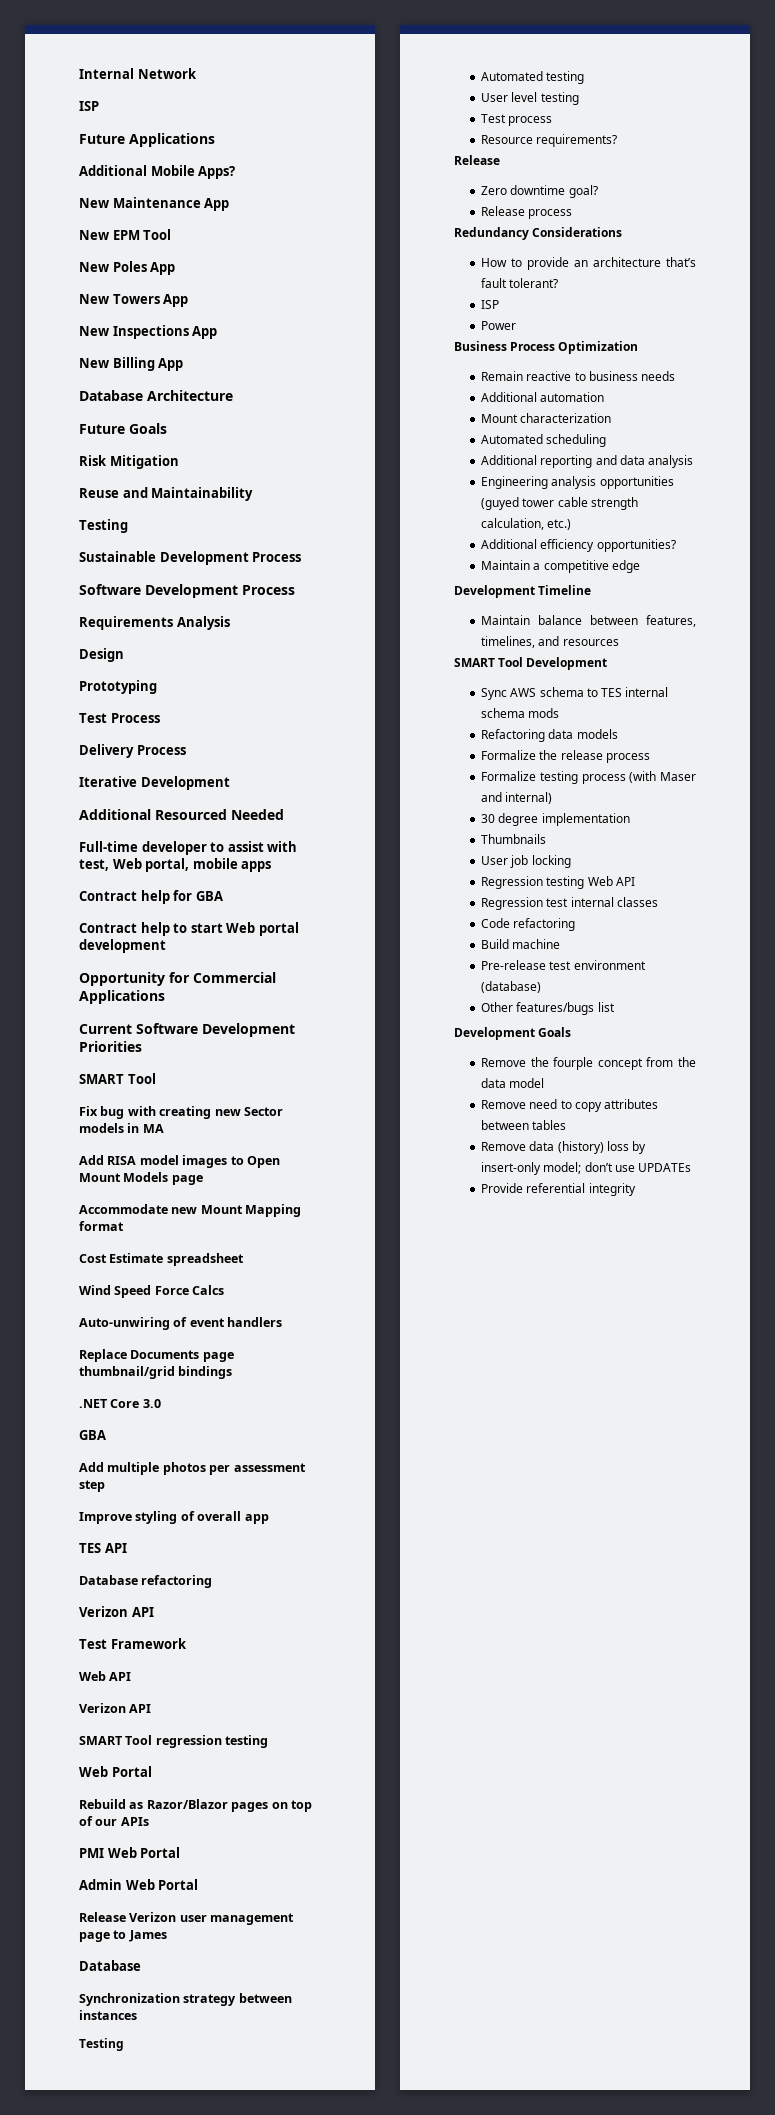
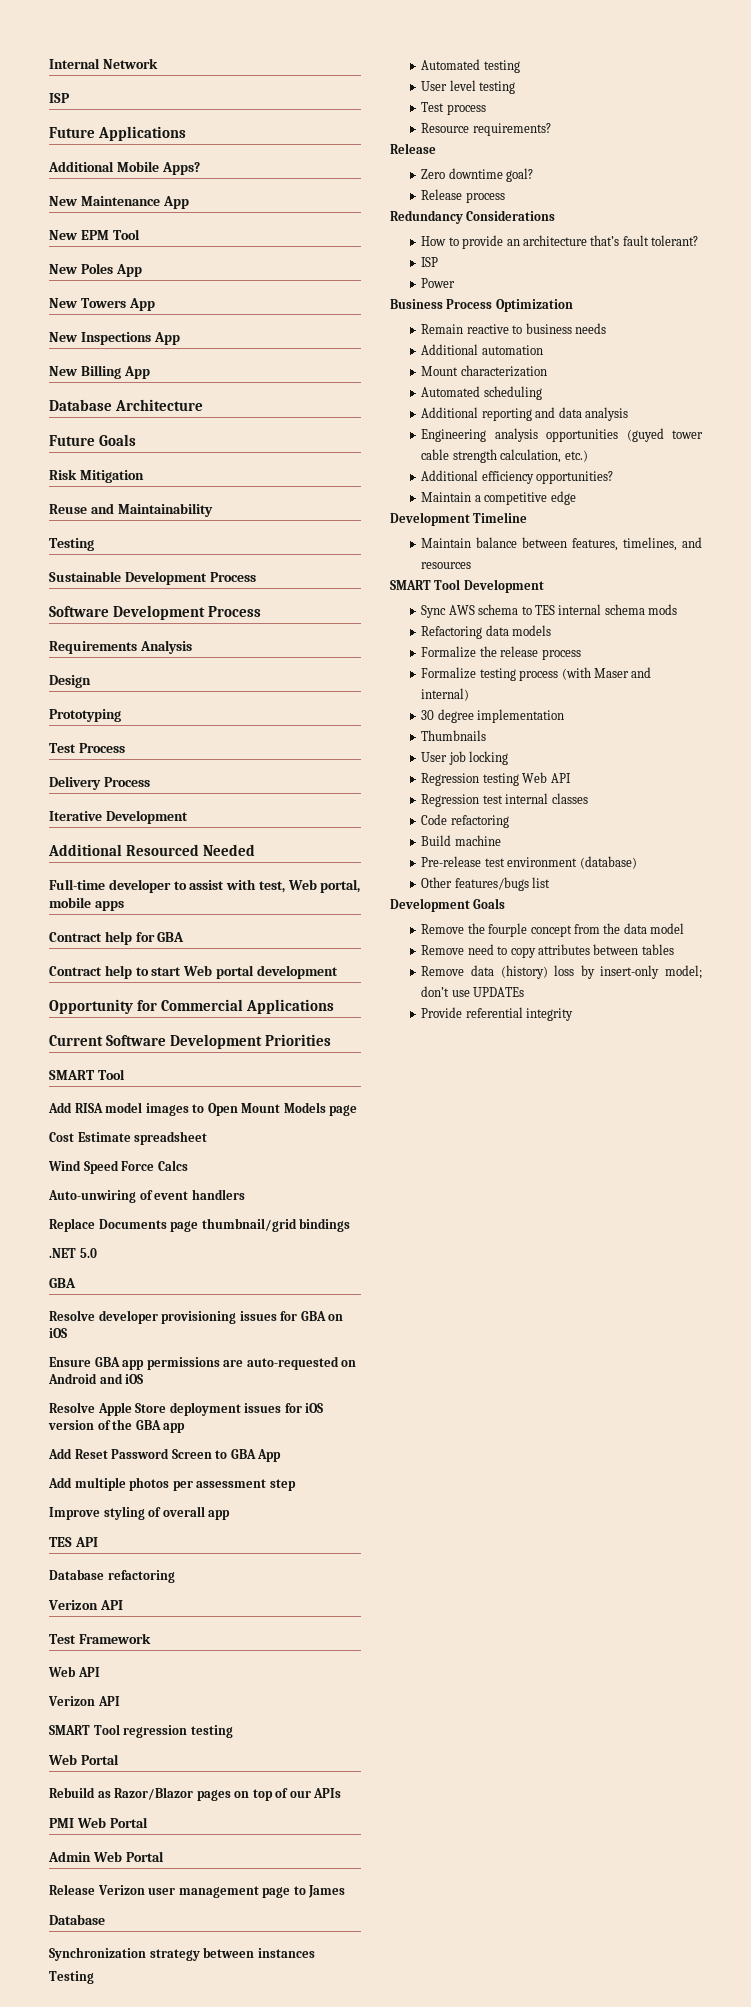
- Fix bug with creating new Sector models in MA
- Accommodate new Mount Mapping format
- .NET Core 3.0
+ .NET 5.0
  GBA
+ Resolve developer provisioning issues for GBA on iOS
+ Ensure GBA app permissions are auto-requested on Android and iOS
+ Resolve Apple Store deployment issues for iOS version of the GBA app
+ Add Reset Password Screen to GBA App

